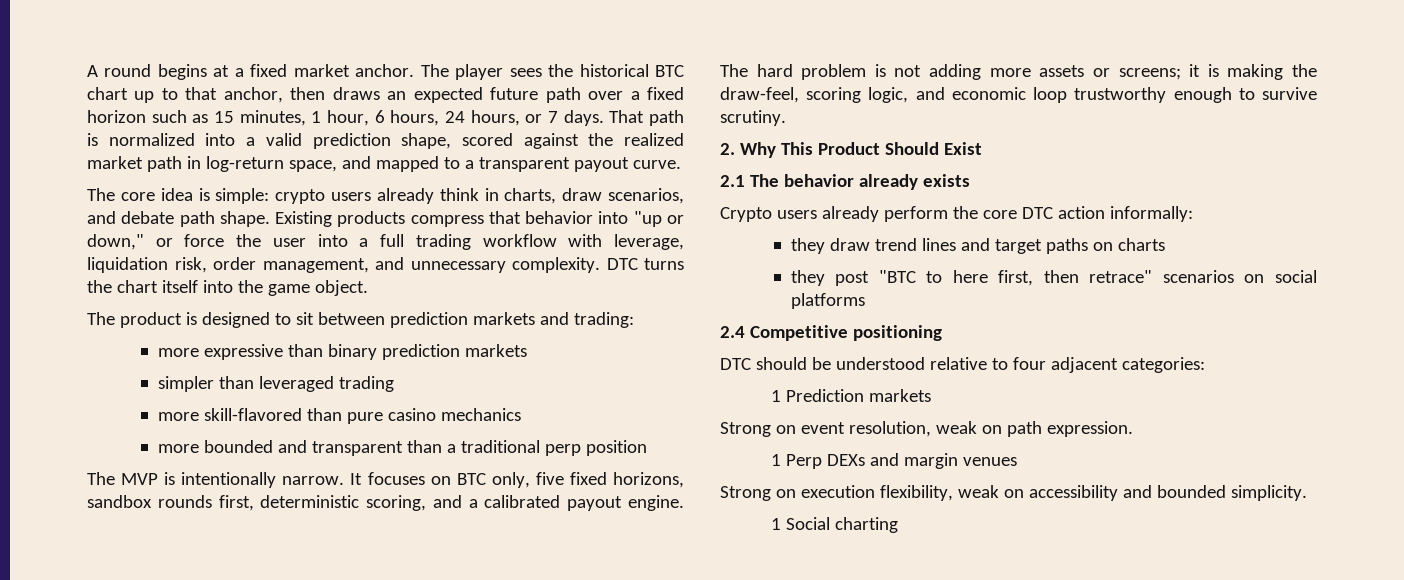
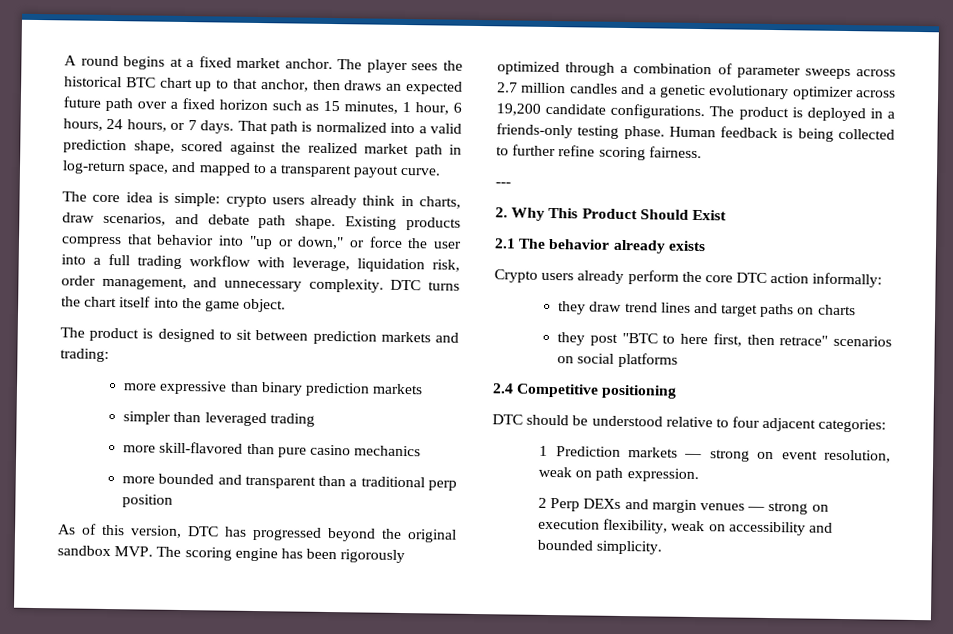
- The MVP is intentionally narrow. It focuses on BTC only, five fixed horizons, sandbox rounds first, deterministic scoring, and a calibrated payout engine. The hard problem is not adding more assets or screens; it is making the draw-feel, scoring logic, and economic loop trustworthy enough to survive scrutiny.
+ As of this version, DTC has progressed beyond the original sandbox MVP. The scoring engine has been rigorously optimized through a combination of parameter sweeps across 2.7 million candles and a genetic evolutionary optimizer across 19,200 candidate configurations. The product is deployed in a friends-only testing phase. Human feedback is being collected to further refine scoring fairness.
+ ---
- 1 Prediction markets
- Strong on event resolution, weak on path expression.
+ 1 Prediction markets — strong on event resolution, weak on path expression.
- 1 Perp DEXs and margin venues
- Strong on execution flexibility, weak on accessibility and bounded simplicity.
+ 2 Perp DEXs and margin venues — strong on execution flexibility, weak on accessibility and bounded simplicity.
- 1 Social charting

